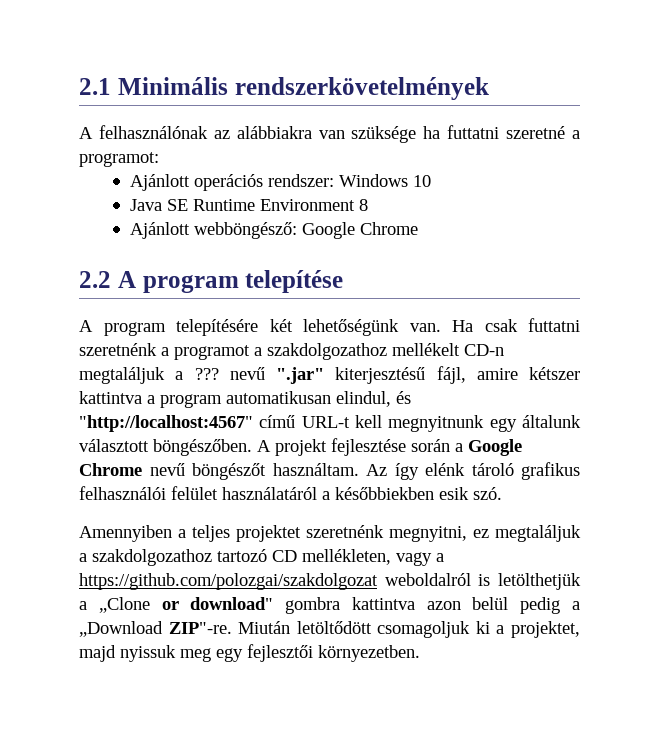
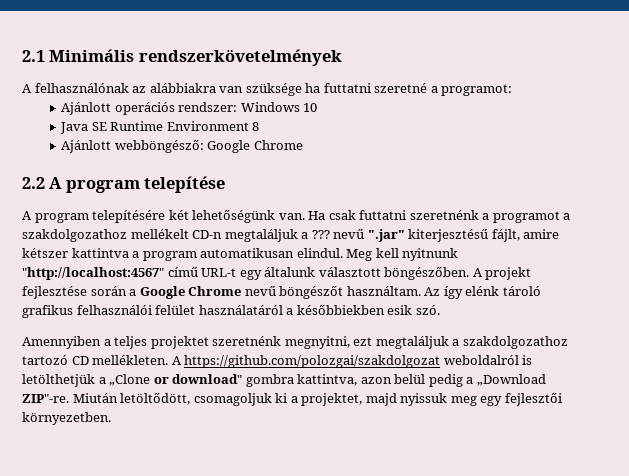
- Ha csak futtatni szeretnénk a programot a szakdolgozathoz mellékelt CD-n megtaláljuk a ??? nevű ".jar" kiterjesztésű fájl, amire kétszer kattintva a program automatikusan elindul, és "http://localhost:4567" című URL-t kell megnyitnunk egy általunk választott böngészőben.
+ Ha csak futtatni szeretnénk a programot a szakdolgozathoz mellékelt CD-n megtaláljuk a ??? nevű ".jar" kiterjesztésű fájlt, amire kétszer kattintva a program automatikusan elindul. Meg kell nyitnunk "http://localhost:4567" című URL-t egy általunk választott böngészőben.
- Amennyiben a teljes projektet szeretnénk megnyitni, ez megtaláljuk a szakdolgozathoz tartozó CD mellékleten, vagy a https://github.com/polozgai/szakdolgozat weboldalról is letölthetjük a „Clone or download" gombra kattintva azon belül pedig a „Download ZIP"-re.
+ Amennyiben a teljes projektet szeretnénk megnyitni, ezt megtaláljuk a szakdolgozathoz tartozó CD mellékleten. A https://github.com/polozgai/szakdolgozat weboldalról is letölthetjük a „Clone or download" gombra kattintva, azon belül pedig a „Download ZIP"-re.
- Miután letöltődött csomagoljuk ki a projektet, majd nyissuk meg egy fejlesztői környezetben.
+ Miután letöltődött, csomagoljuk ki a projektet, majd nyissuk meg egy fejlesztői környezetben.

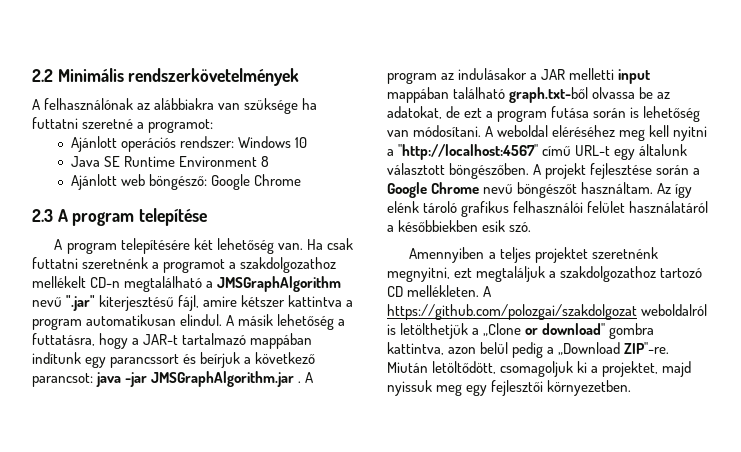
- 2.1 Minimális rendszerkövetelmények
+ 2.2 Minimális rendszerkövetelmények
- Ajánlott webböngésző: Google Chrome
+ Ajánlott web böngésző: Google Chrome
- 2.2 A program telepítése
+ 2.3 A program telepítése
- A program telepítésére két lehetőségünk van.
+ A program telepítésére két lehetőség van.
- Ha csak futtatni szeretnénk a programot a szakdolgozathoz mellékelt CD-n megtaláljuk a ??? nevű ".jar" kiterjesztésű fájlt, amire kétszer kattintva a program automatikusan elindul.
+ Ha csak futtatni szeretnénk a programot a szakdolgozathoz mellékelt CD-n megtalálható a JMSGraphAlgorithm nevű ".jar" kiterjesztésű fájl, amire kétszer kattintva a program automatikusan elindul.
- Meg kell nyitnunk "http://localhost:4567" című URL-t egy általunk választott böngészőben.
+ A másik lehetőség a futtatásra, hogy a JAR-t tartalmazó mappában indítunk egy parancssort és beírjuk a következő parancsot: java -jar JMSGraphAlgorithm.jar . A program az indulásakor a JAR melletti input mappában található graph.txt-ből olvassa be az adatokat, de ezt a program futása során is lehetőség van módosítani. A weboldal eléréséhez meg kell nyitni a "http://localhost:4567" című URL-t egy általunk választott böngészőben.

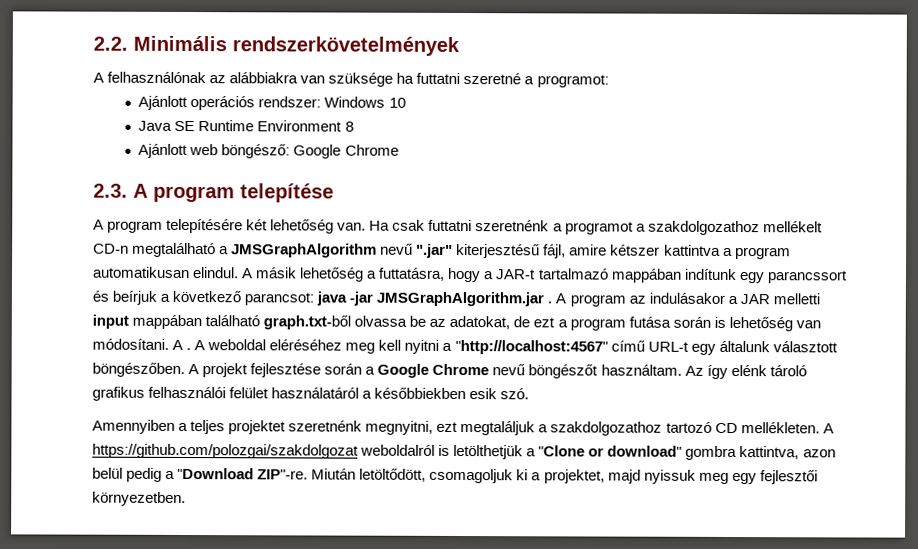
- 2.2 Minimális rendszerkövetelmények
+ 2.2. Minimális rendszerkövetelmények
- 2.3 A program telepítése
+ 2.3. A program telepítése
- A weboldal eléréséhez meg kell nyitni a "http://localhost:4567" című URL-t egy általunk választott böngészőben.
+ A . A weboldal eléréséhez meg kell nyitni a "http://localhost:4567" című URL-t egy általunk választott böngészőben.
- A https://github.com/polozgai/szakdolgozat weboldalról is letölthetjük a „Clone or download" gombra kattintva, azon belül pedig a „Download ZIP"-re.
+ A https://github.com/polozgai/szakdolgozat weboldalról is letölthetjük a "Clone or download" gombra kattintva, azon belül pedig a "Download ZIP"-re.

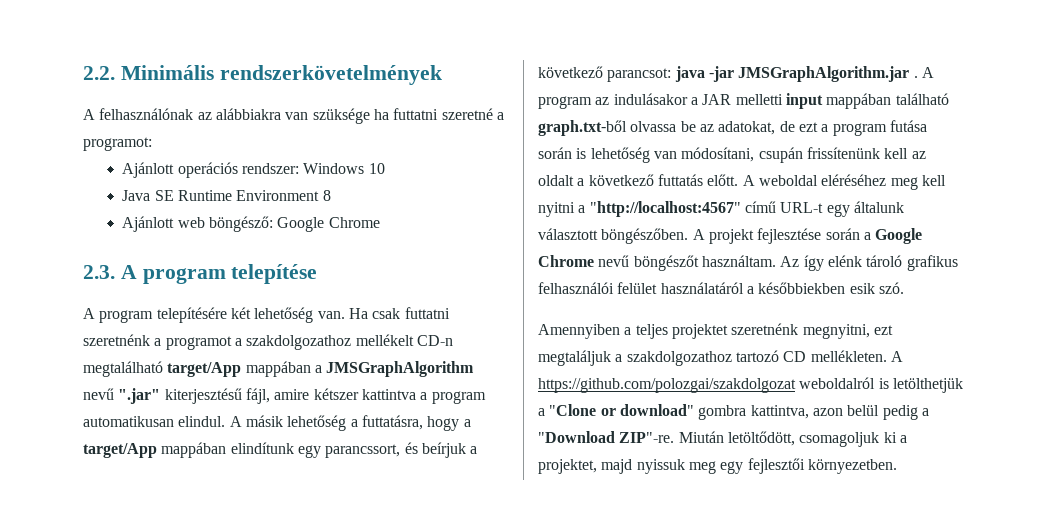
- Ha csak futtatni szeretnénk a programot a szakdolgozathoz mellékelt CD-n megtalálható a JMSGraphAlgorithm nevű ".jar" kiterjesztésű fájl, amire kétszer kattintva a program automatikusan elindul.
+ Ha csak futtatni szeretnénk a programot a szakdolgozathoz mellékelt CD-n megtalálható target/App mappában a JMSGraphAlgorithm nevű ".jar" kiterjesztésű fájl, amire kétszer kattintva a program automatikusan elindul.
- A másik lehetőség a futtatásra, hogy a JAR-t tartalmazó mappában indítunk egy parancssort és beírjuk a következő parancsot: java -jar JMSGraphAlgorithm.jar .
+ A másik lehetőség a futtatásra, hogy a target/App mappában elindítunk egy parancssort, és beírjuk a következő parancsot: java -jar JMSGraphAlgorithm.jar .
- A program az indulásakor a JAR melletti input mappában található graph.txt-ből olvassa be az adatokat, de ezt a program futása során is lehetőség van módosítani. A .
+ A program az indulásakor a JAR melletti input mappában található graph.txt-ből olvassa be az adatokat, de ezt a program futása során is lehetőség van módosítani, csupán frissítenünk kell az oldalt a következő futtatás előtt.

